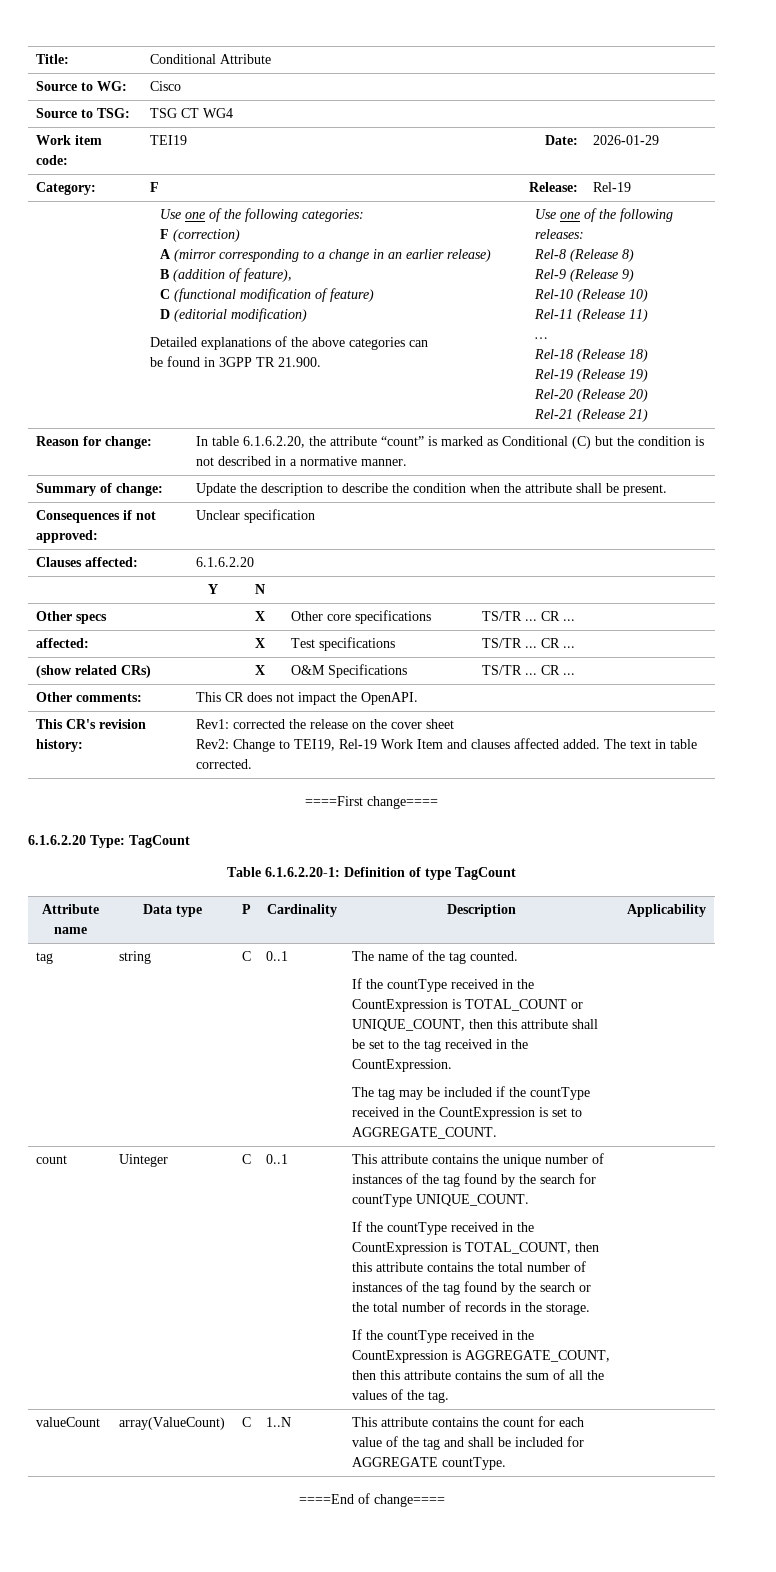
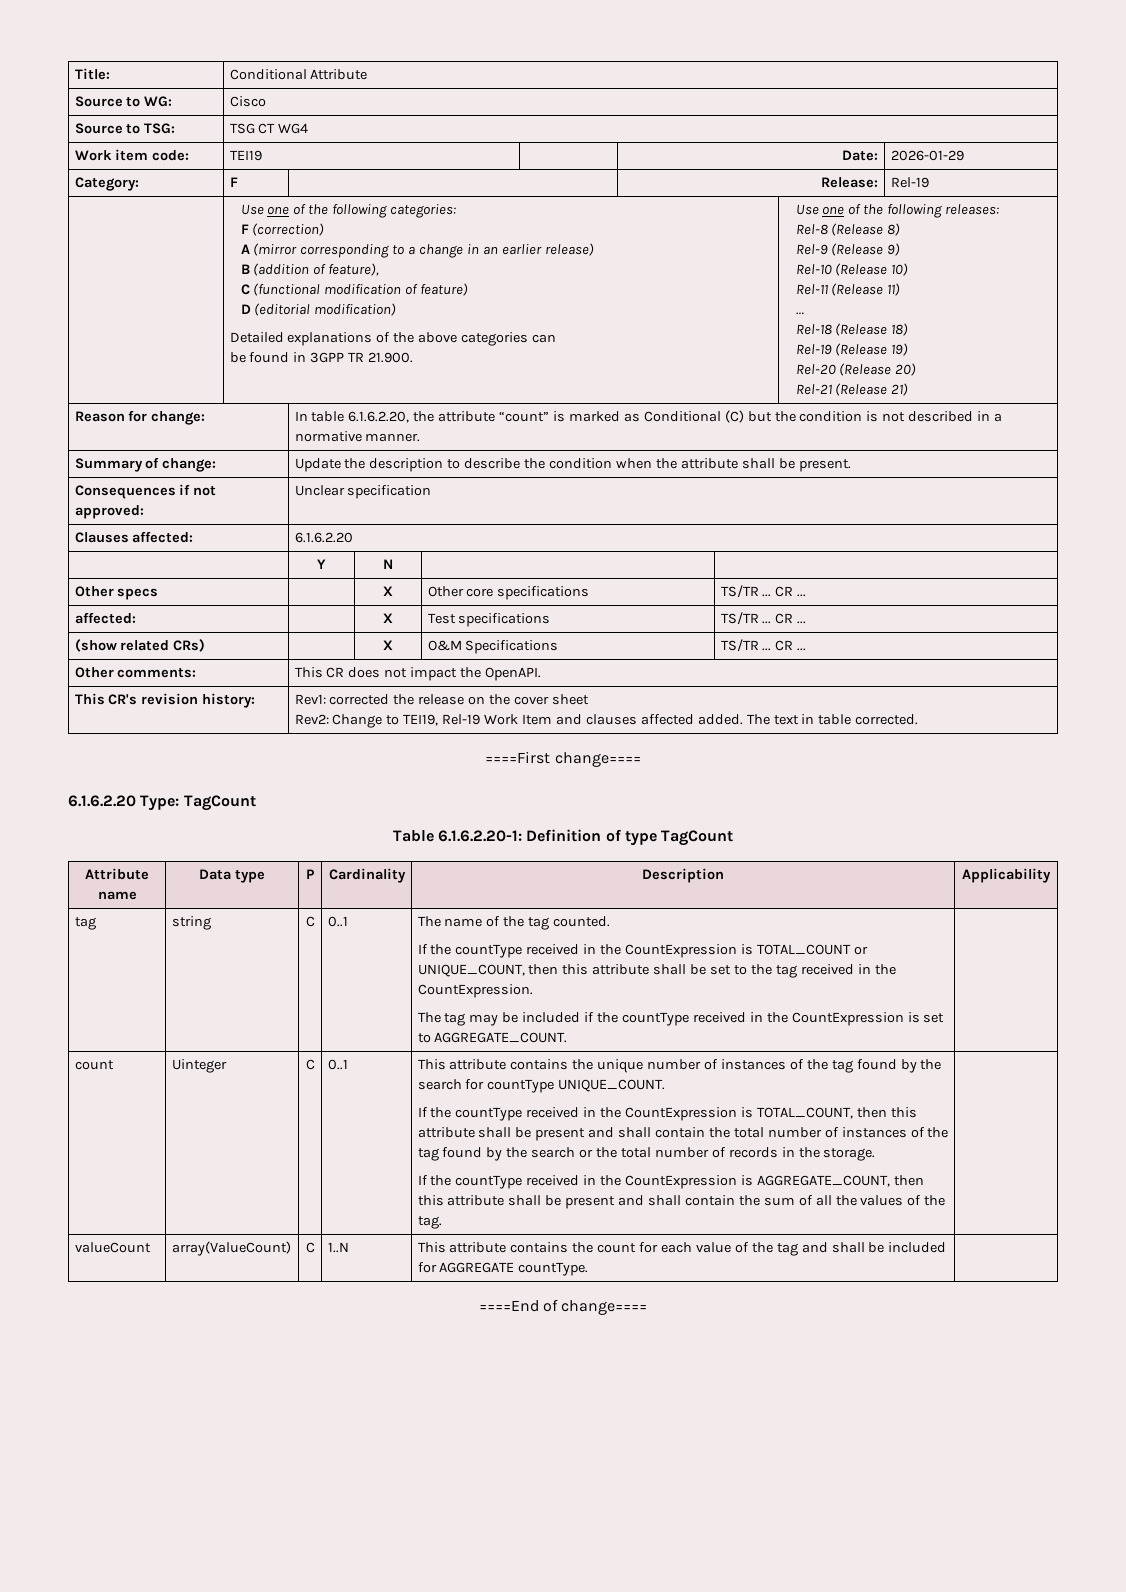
- If the countType received in the CountExpression is TOTAL_COUNT, then this attribute contains the total number of instances of the tag found by the search or the total number of records in the storage.
+ If the countType received in the CountExpression is TOTAL_COUNT, then this attribute shall be present and shall contain the total number of instances of the tag found by the search or the total number of records in the storage.
- If the countType received in the CountExpression is AGGREGATE_COUNT, then this attribute contains the sum of all the values of the tag.
+ If the countType received in the CountExpression is AGGREGATE_COUNT, then this attribute shall be present and shall contain the sum of all the values of the tag.

